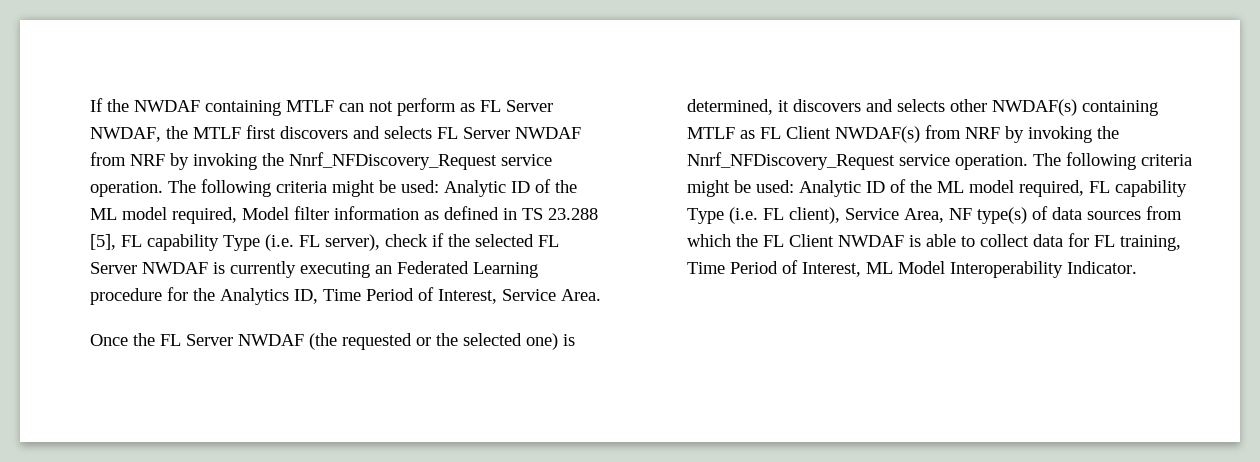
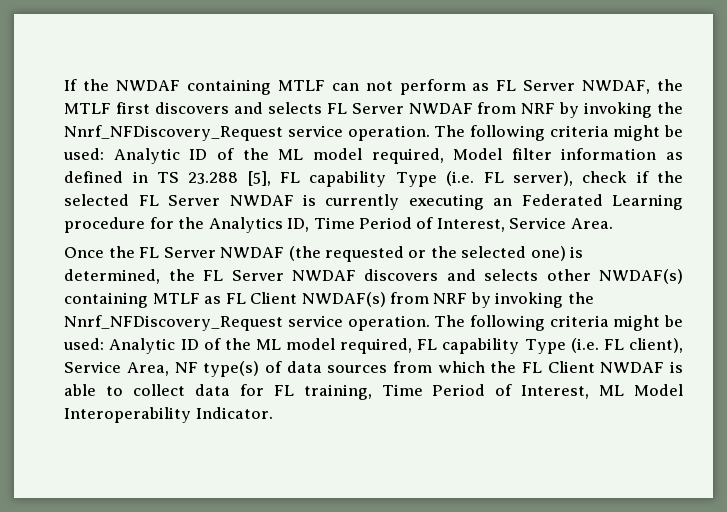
- Once the FL Server NWDAF (the requested or the selected one) is determined, it discovers and selects other NWDAF(s) containing MTLF as FL Client NWDAF(s) from NRF by invoking the Nnrf_NFDiscovery_Request service operation.
+ Once the FL Server NWDAF (the requested or the selected one) is determined, the FL Server NWDAF discovers and selects other NWDAF(s) containing MTLF as FL Client NWDAF(s) from NRF by invoking the Nnrf_NFDiscovery_Request service operation.

